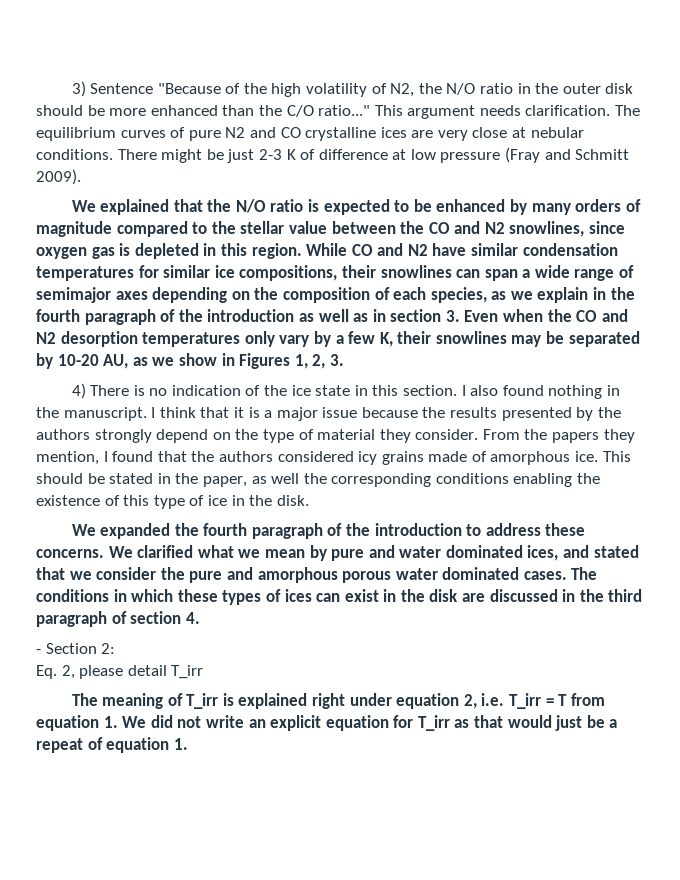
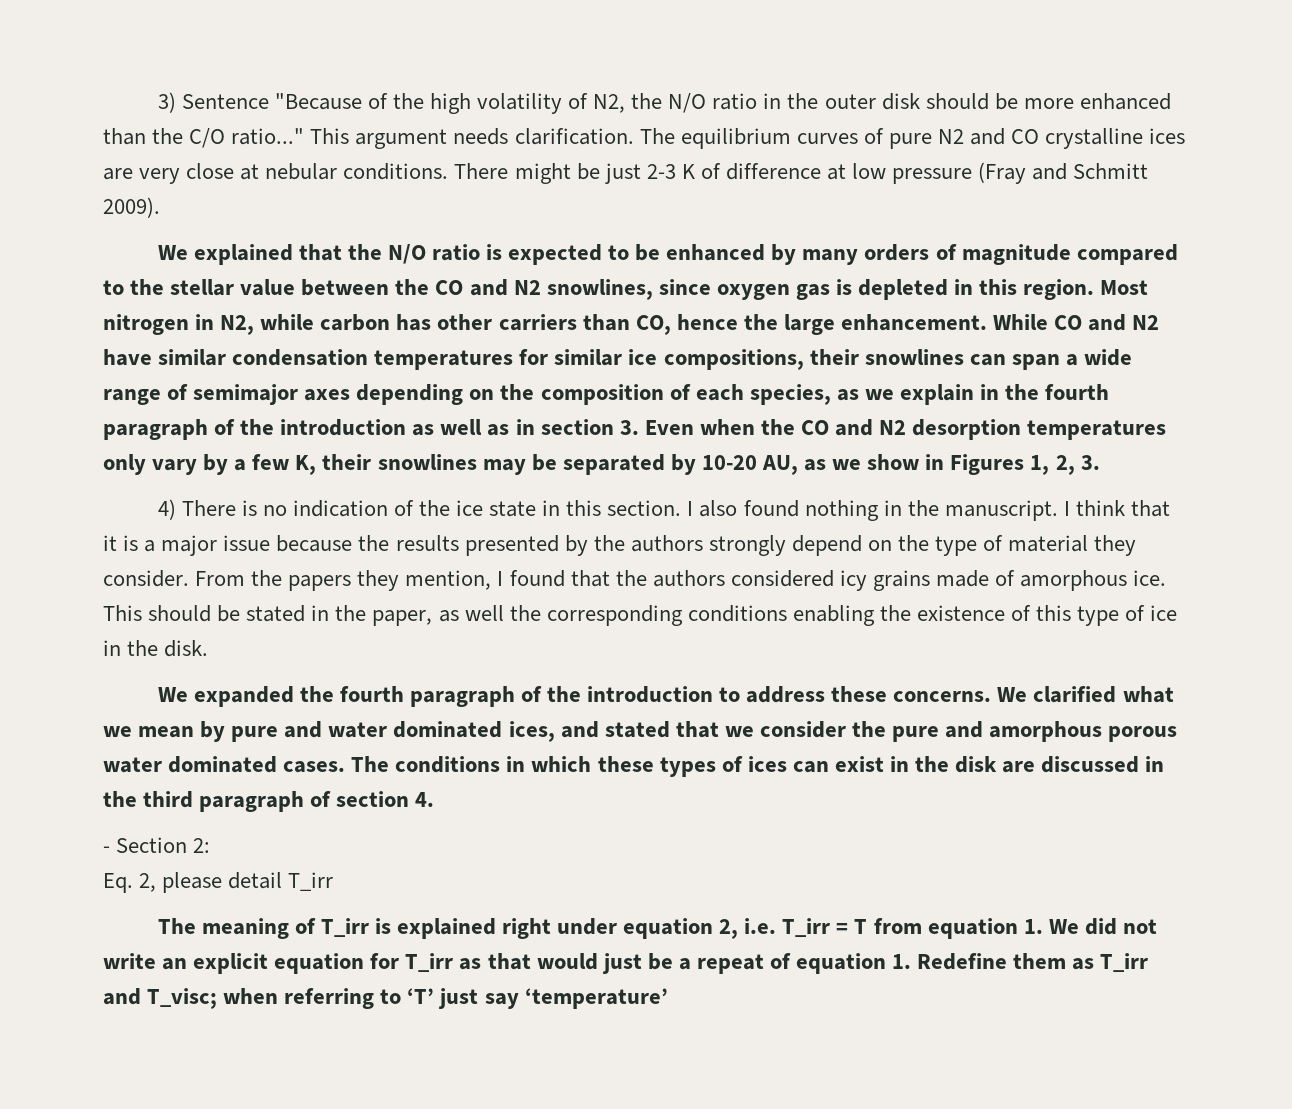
+ Most nitrogen in N2, while carbon has other carriers than CO, hence the large enhancement.
- The meaning of T_irr is explained right under equation 2, i.e. T_irr = T from equation 1. We did not write an explicit equation for T_irr as that would just be a repeat of equation 1.
+ The meaning of T_irr is explained right under equation 2, i.e. T_irr = T from equation 1. We did not write an explicit equation for T_irr as that would just be a repeat of equation 1. Redefine them as T_irr and T_visc; when referring to ‘T’ just say ‘temperature’

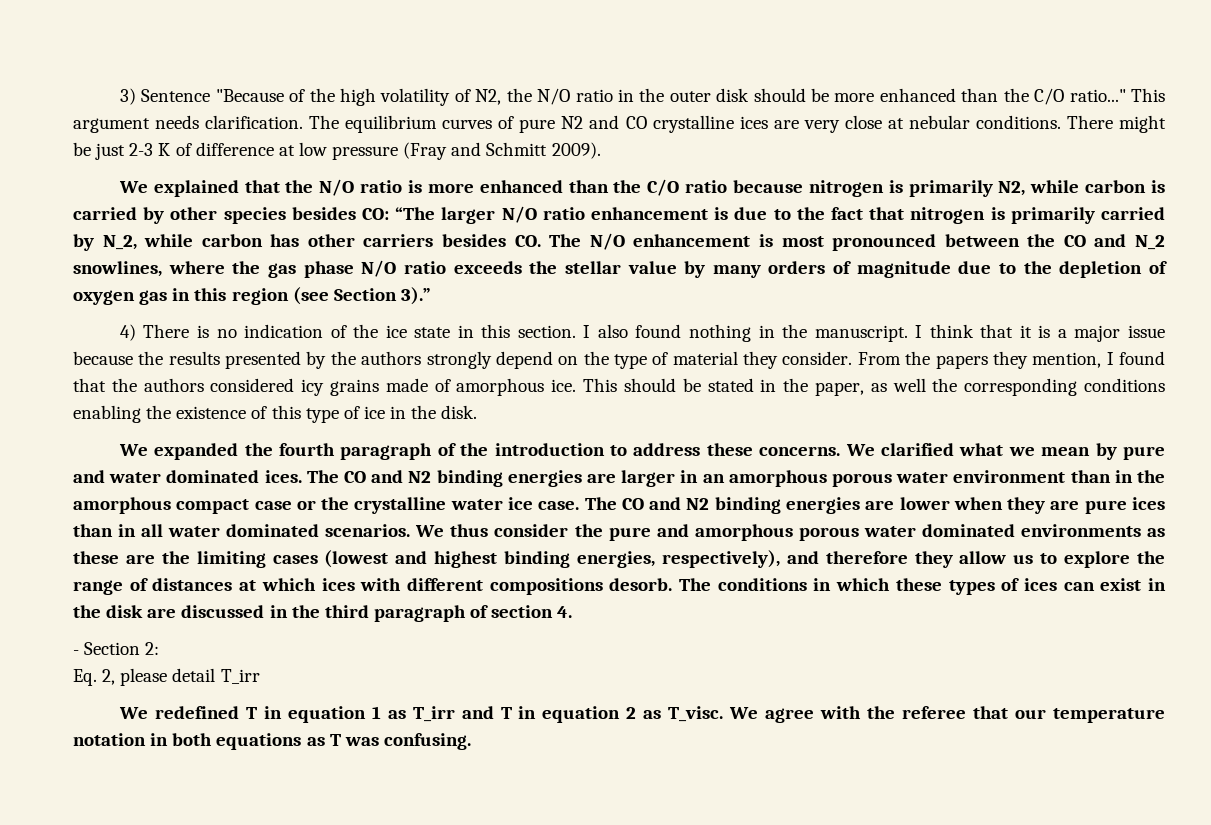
- We explained that the N/O ratio is expected to be enhanced by many orders of magnitude compared to the stellar value between the CO and N2 snowlines, since oxygen gas is depleted in this region. Most nitrogen in N2, while carbon has other carriers than CO, hence the large enhancement. While CO and N2 have similar condensation temperatures for similar ice compositions, their snowlines can span a wide range of semimajor axes depending on the composition of each species, as we explain in the fourth paragraph of the introduction as well as in section 3. Even when the CO and N2 desorption temperatures only vary by a few K, their snowlines may be separated by 10-20 AU, as we show in Figures 1, 2, 3.
+ We explained that the N/O ratio is more enhanced than the C/O ratio because nitrogen is primarily N2, while carbon is carried by other species besides CO: “The larger N/O ratio enhancement is due to the fact that nitrogen is primarily carried by N_2, while carbon has other carriers besides CO. The N/O enhancement is most pronounced between the CO and N_2 snowlines, where the gas phase N/O ratio exceeds the stellar value by many orders of magnitude due to the depletion of oxygen gas in this region (see Section 3).”
- We clarified what we mean by pure and water dominated ices, and stated that we consider the pure and amorphous porous water dominated cases.
+ We clarified what we mean by pure and water dominated ices. The CO and N2 binding energies are larger in an amorphous porous water environment than in the amorphous compact case or the crystalline water ice case. The CO and N2 binding energies are lower when they are pure ices than in all water dominated scenarios. We thus consider the pure and amorphous porous water dominated environments as these are the limiting cases (lowest and highest binding energies, respectively), and therefore they allow us to explore the range of distances at which ices with different compositions desorb.
- The meaning of T_irr is explained right under equation 2, i.e. T_irr = T from equation 1. We did not write an explicit equation for T_irr as that would just be a repeat of equation 1. Redefine them as T_irr and T_visc; when referring to ‘T’ just say ‘temperature’
+ We redefined T in equation 1 as T_irr and T in equation 2 as T_visc. We agree with the referee that our temperature notation in both equations as T was confusing.

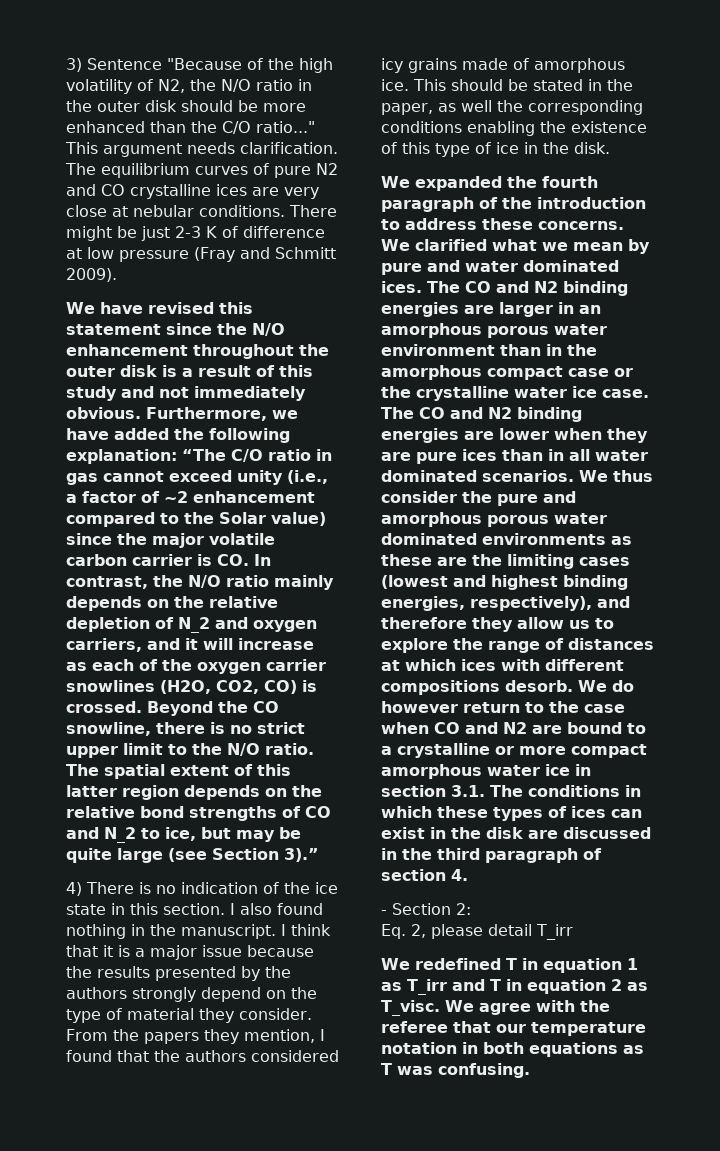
- We explained that the N/O ratio is more enhanced than the C/O ratio because nitrogen is primarily N2, while carbon is carried by other species besides CO: “The larger N/O ratio enhancement is due to the fact that nitrogen is primarily carried by N_2, while carbon has other carriers besides CO. The N/O enhancement is most pronounced between the CO and N_2 snowlines, where the gas phase N/O ratio exceeds the stellar value by many orders of magnitude due to the depletion of oxygen gas in this region (see Section 3).”
+ We have revised this statement since the N/O enhancement throughout the outer disk is a result of this study and not immediately obvious. Furthermore, we have added the following explanation: “The C/O ratio in gas cannot exceed unity (i.e., a factor of ~2 enhancement compared to the Solar value) since the major volatile carbon carrier is CO. In contrast, the N/O ratio mainly depends on the relative depletion of N_2 and oxygen carriers, and it will increase as each of the oxygen carrier snowlines (H2O, CO2, CO) is crossed. Beyond the CO snowline, there is no strict upper limit to the N/O ratio. The spatial extent of this latter region depends on the relative bond strengths of CO and N_2 to ice, but may be quite large (see Section 3).”
- The conditions in which these types of ices can exist in the disk are discussed in the third paragraph of section 4.
+ We do however return to the case when CO and N2 are bound to a crystalline or more compact amorphous water ice in section 3.1. The conditions in which these types of ices can exist in the disk are discussed in the third paragraph of section 4.

